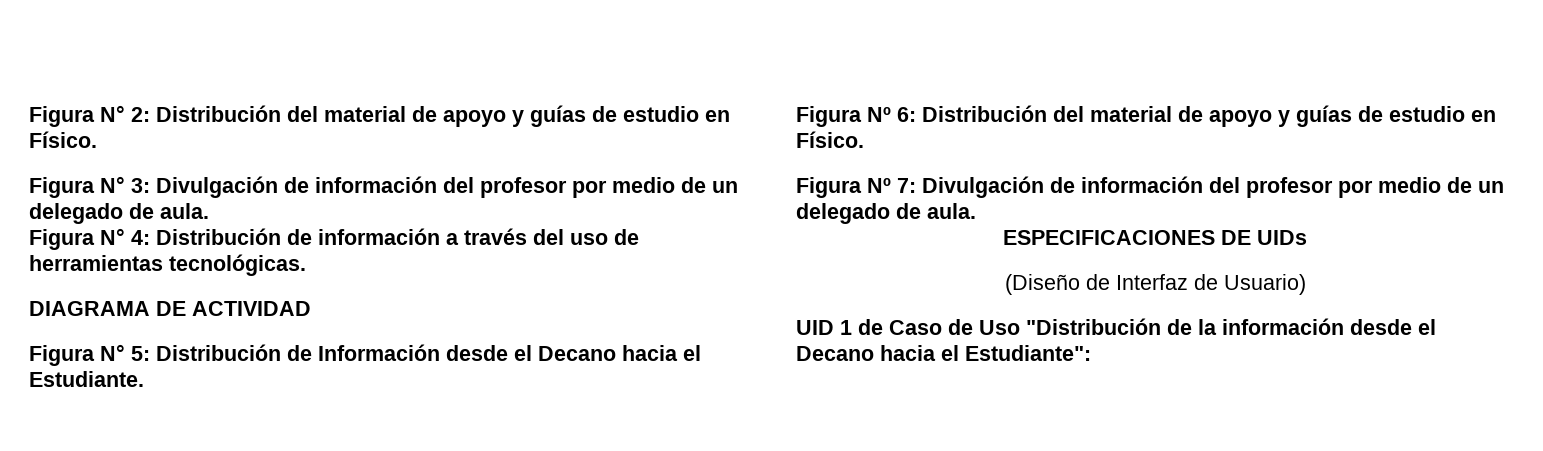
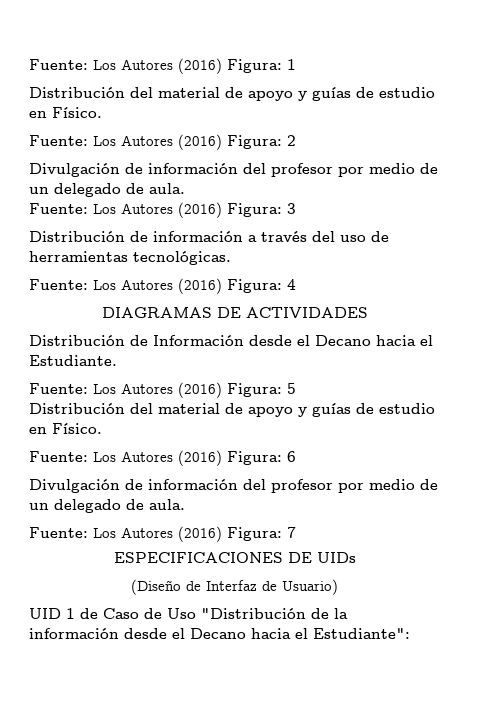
- Figura N° 2: Distribución del material de apoyo y guías de estudio en Físico.
+ Fuente: Los Autores (2016) Figura: 1
+ Distribución del material de apoyo y guías de estudio en Físico.
- Figura N° 3: Divulgación de información del profesor por medio de un delegado de aula.
+ Fuente: Los Autores (2016) Figura: 2
+ Divulgación de información del profesor por medio de un delegado de aula.
- Figura N° 4: Distribución de información a través del uso de herramientas tecnológicas.
+ Fuente: Los Autores (2016) Figura: 3
+ Distribución de información a través del uso de herramientas tecnológicas.
- DIAGRAMA DE ACTIVIDAD
- Figura N° 5: Distribución de Información desde el Decano hacia el Estudiante.
+ Fuente: Los Autores (2016) Figura: 4
+ DIAGRAMAS DE ACTIVIDADES
+ Distribución de Información desde el Decano hacia el Estudiante.
- Figura Nº 6: Distribución del material de apoyo y guías de estudio en Físico.
+ Fuente: Los Autores (2016) Figura: 5
+ Distribución del material de apoyo y guías de estudio en Físico.
- Figura Nº 7: Divulgación de información del profesor por medio de un delegado de aula.
+ Fuente: Los Autores (2016) Figura: 6
+ Divulgación de información del profesor por medio de un delegado de aula.
+ Fuente: Los Autores (2016) Figura: 7

